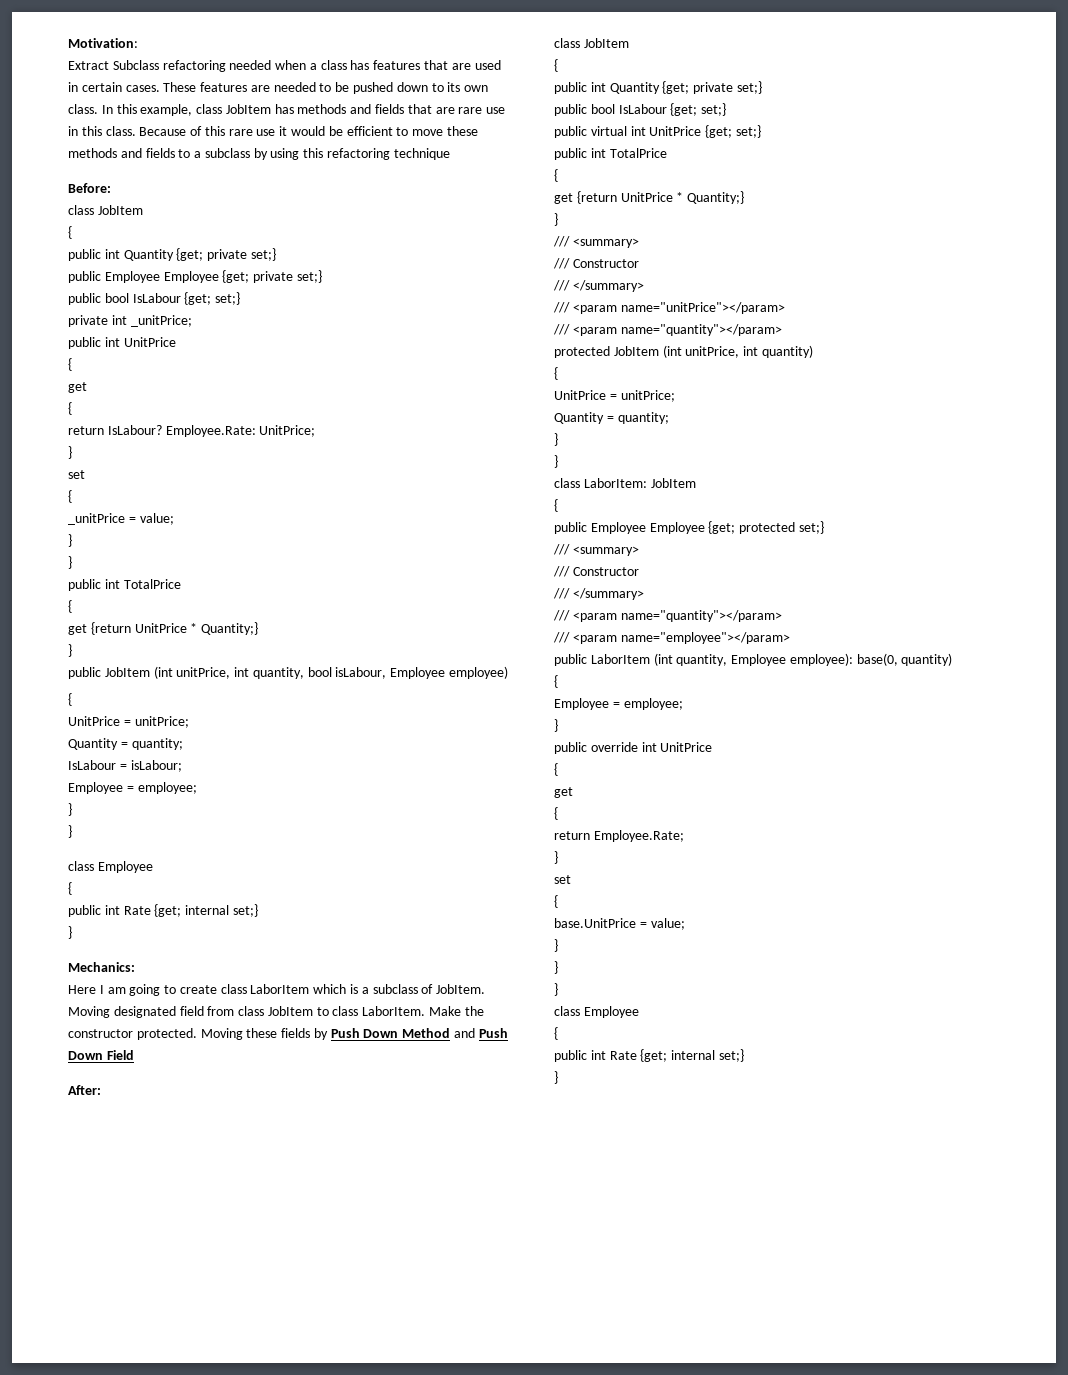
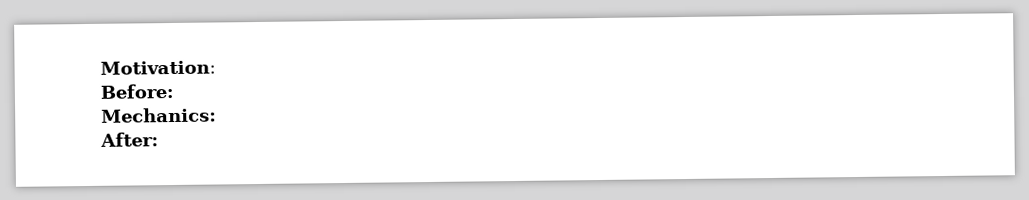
- Extract Subclass refactoring needed when a class has features that are used in certain cases. These features are needed to be pushed down to its own class. In this example, class JobItem has methods and fields that are rare use in this class. Because of this rare use it would be efficient to move these methods and fields to a subclass by using this refactoring technique
  Before:
- class JobItem
- {
- public int Quantity {get; private set;}
- public Employee Employee {get; private set;}
- public bool IsLabour {get; set;}
- private int _unitPrice;
- public int UnitPrice
- {
- get
- {
- return IsLabour? Employee.Rate: UnitPrice;
- }
- set
- {
- _unitPrice = value;
- }
- }
- public int TotalPrice
- {
- get {return UnitPrice * Quantity;}
- }
- public JobItem (int unitPrice, int quantity, bool isLabour, Employee employee)
- {
- UnitPrice = unitPrice;
- Quantity = quantity;
- IsLabour = isLabour;
- Employee = employee;
- }
- }
- class Employee
- {
- public int Rate {get; internal set;}
- }
  Mechanics:
- Here I am going to create class LaborItem which is a subclass of JobItem. Moving designated field from class JobItem to class LaborItem. Make the constructor protected. Moving these fields by Push Down Method and Push Down Field
  After:
- class JobItem
- {
- public int Quantity {get; private set;}
- public bool IsLabour {get; set;}
- public virtual int UnitPrice {get; set;}
- public int TotalPrice
- {
- get {return UnitPrice * Quantity;}
- }
- /// <summary>
- /// Constructor
- /// </summary>
- /// <param name="unitPrice"></param>
- /// <param name="quantity"></param>
- protected JobItem (int unitPrice, int quantity)
- {
- UnitPrice = unitPrice;
- Quantity = quantity;
- }
- }
- class LaborItem: JobItem
- {
- public Employee Employee {get; protected set;}
- /// <summary>
- /// Constructor
- /// </summary>
- /// <param name="quantity"></param>
- /// <param name="employee"></param>
- public LaborItem (int quantity, Employee employee): base(0, quantity)
- {
- Employee = employee;
- }
- public override int UnitPrice
- {
- get
- {
- return Employee.Rate;
- }
- set
- {
- base.UnitPrice = value;
- }
- }
- }
- class Employee
- {
- public int Rate {get; internal set;}
- }

